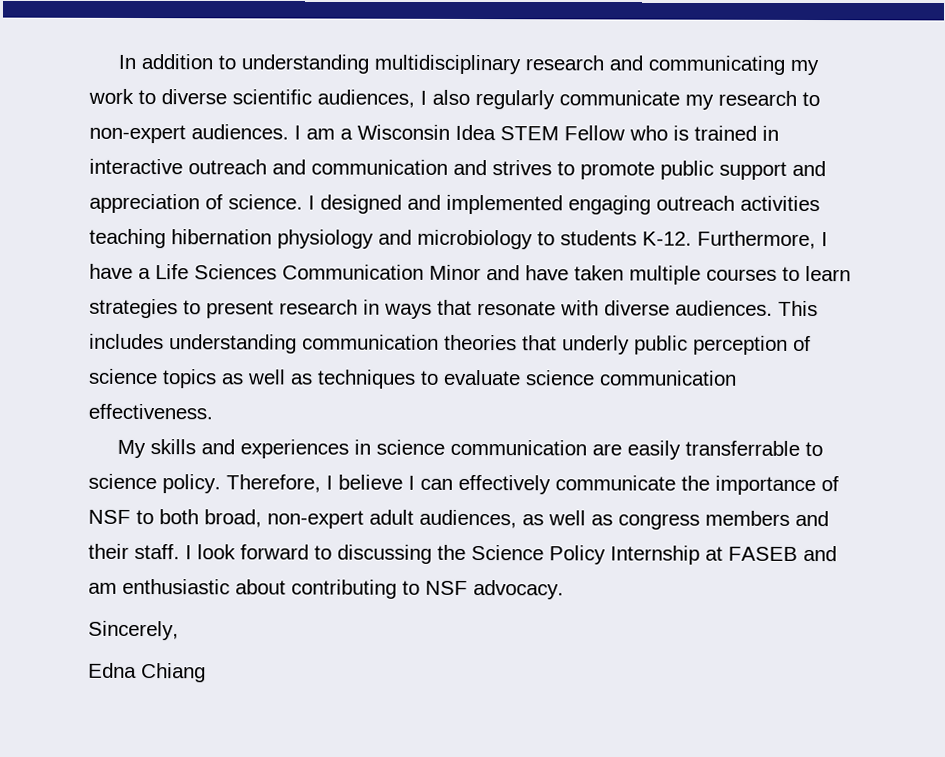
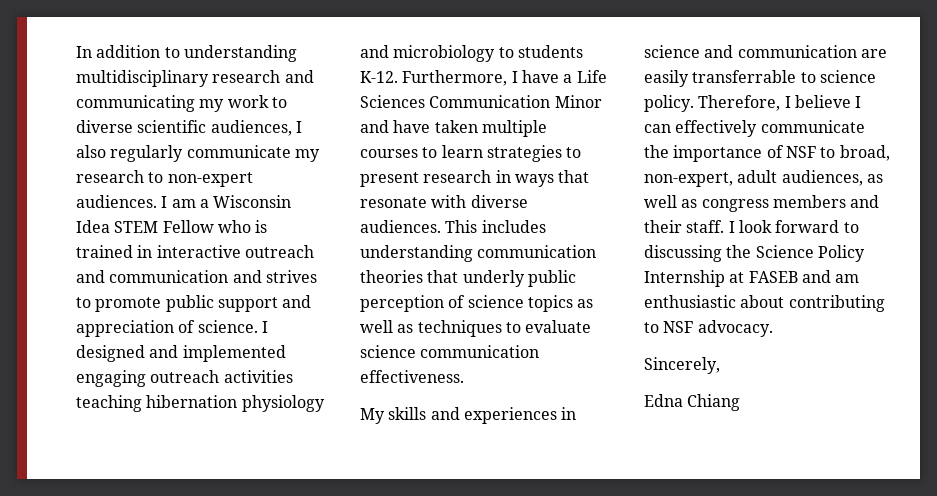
- My skills and experiences in science communication are easily transferrable to science policy.
+ My skills and experiences in science and communication are easily transferrable to science policy.
- Therefore, I believe I can effectively communicate the importance of NSF to both broad, non-expert adult audiences, as well as congress members and their staff.
+ Therefore, I believe I can effectively communicate the importance of NSF to broad, non-expert, adult audiences, as well as congress members and their staff.

